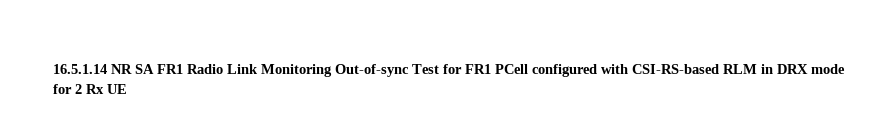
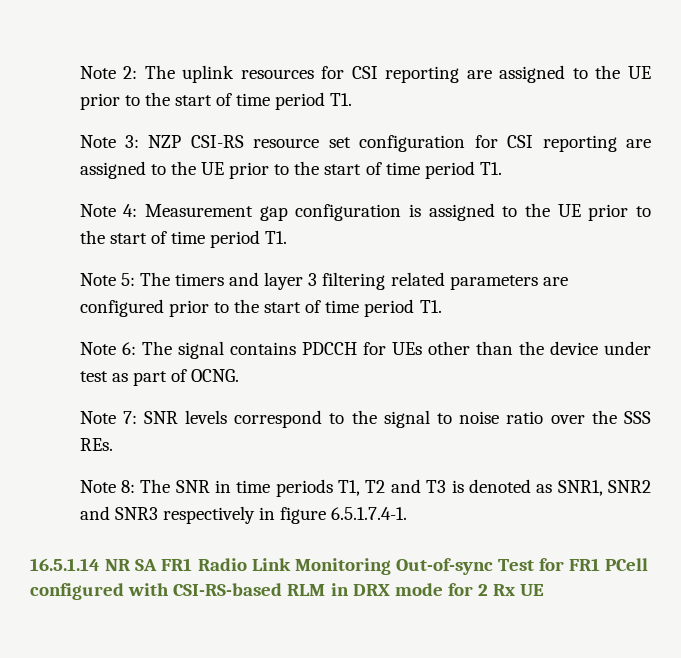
+ Note 2: The uplink resources for CSI reporting are assigned to the UE prior to the start of time period T1.
+ Note 3: NZP CSI-RS resource set configuration for CSI reporting are assigned to the UE prior to the start of time period T1.
+ Note 4: Measurement gap configuration is assigned to the UE prior to the start of time period T1.
+ Note 5: The timers and layer 3 filtering related parameters are configured prior to the start of time period T1.
+ Note 6: The signal contains PDCCH for UEs other than the device under test as part of OCNG.
+ Note 7: SNR levels correspond to the signal to noise ratio over the SSS REs.
+ Note 8: The SNR in time periods T1, T2 and T3 is denoted as SNR1, SNR2 and SNR3 respectively in figure 6.5.1.7.4-1.

